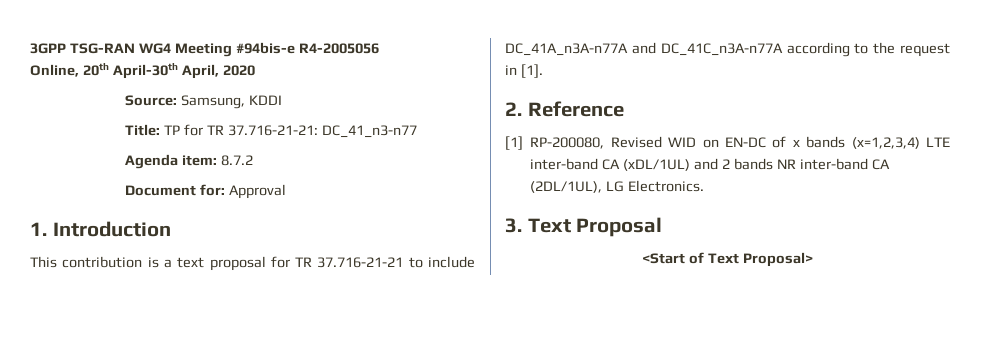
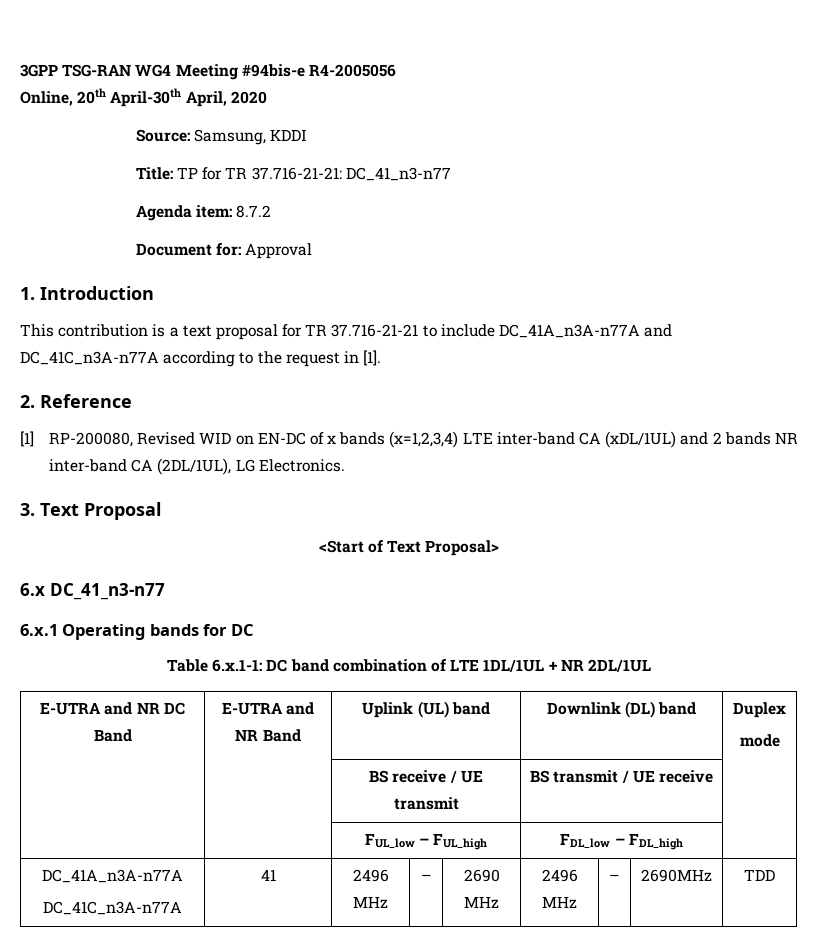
+ 6.x DC_41_n3-n77
+ 6.x.1 Operating bands for DC
+ Table 6.x.1-1: DC band combination of LTE 1DL/1UL + NR 2DL/1UL
+ E-UTRA and NR DC Band | E-UTRA and NR Band | Uplink (UL) band | Downlink (DL) band | Duplex
+ mode
+ | | BS receive / UE transmit | BS transmit / UE receive |
+ | | FUL_low – FUL_high | FDL_low – FDL_high |
+ DC_41A_n3A-n77A
+ DC_41C_n3A-n77A | 41 | 2496 MHz | – | 2690 MHz | 2496 MHz | – | 2690MHz | TDD

